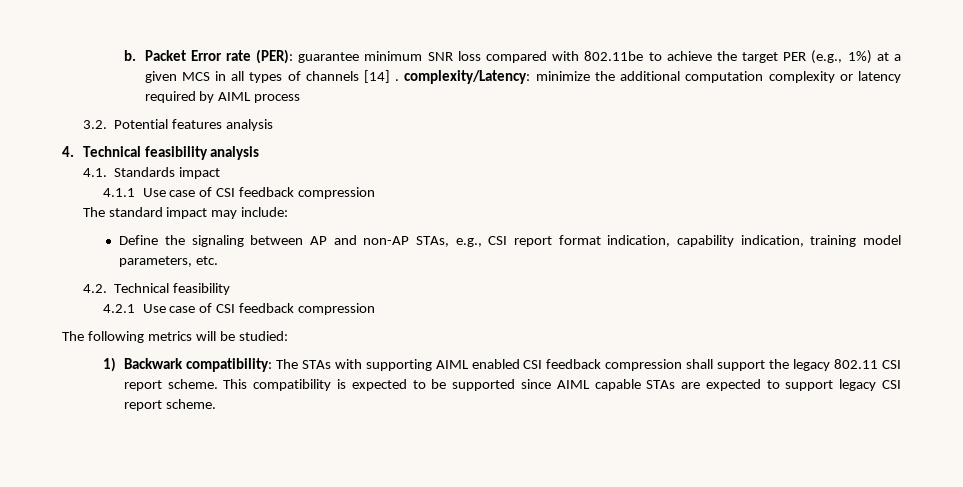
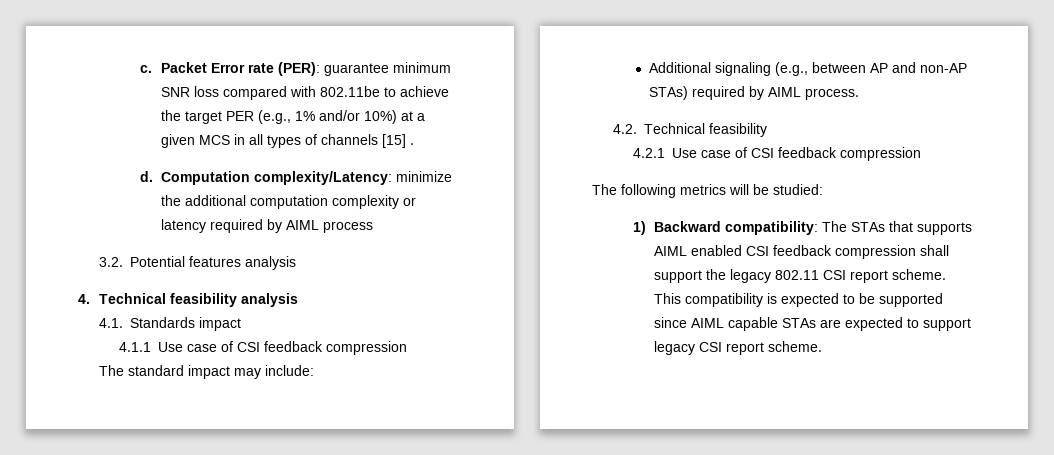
- b.
+ c.
- Packet Error rate (PER): guarantee minimum SNR loss compared with 802.11be to achieve the target PER (e.g., 1%) at a given MCS in all types of channels [14] . complexity/Latency: minimize the additional computation complexity or latency required by AIML process
+ Packet Error rate (PER): guarantee minimum SNR loss compared with 802.11be to achieve the target PER (e.g., 1% and/or 10%) at a given MCS in all types of channels [15] .
+ d. Computation complexity/Latency: minimize the additional computation complexity or latency required by AIML process
- Define the signaling between AP and non-AP STAs, e.g., CSI report format indication, capability indication, training model parameters, etc.
+ Additional signaling (e.g., between AP and non-AP STAs) required by AIML process.
- 1) Backwark compatibility: The STAs with supporting AIML enabled CSI feedback compression shall support the legacy 802.11 CSI report scheme.
+ 1) Backward compatibility: The STAs that supports AIML enabled CSI feedback compression shall support the legacy 802.11 CSI report scheme.

